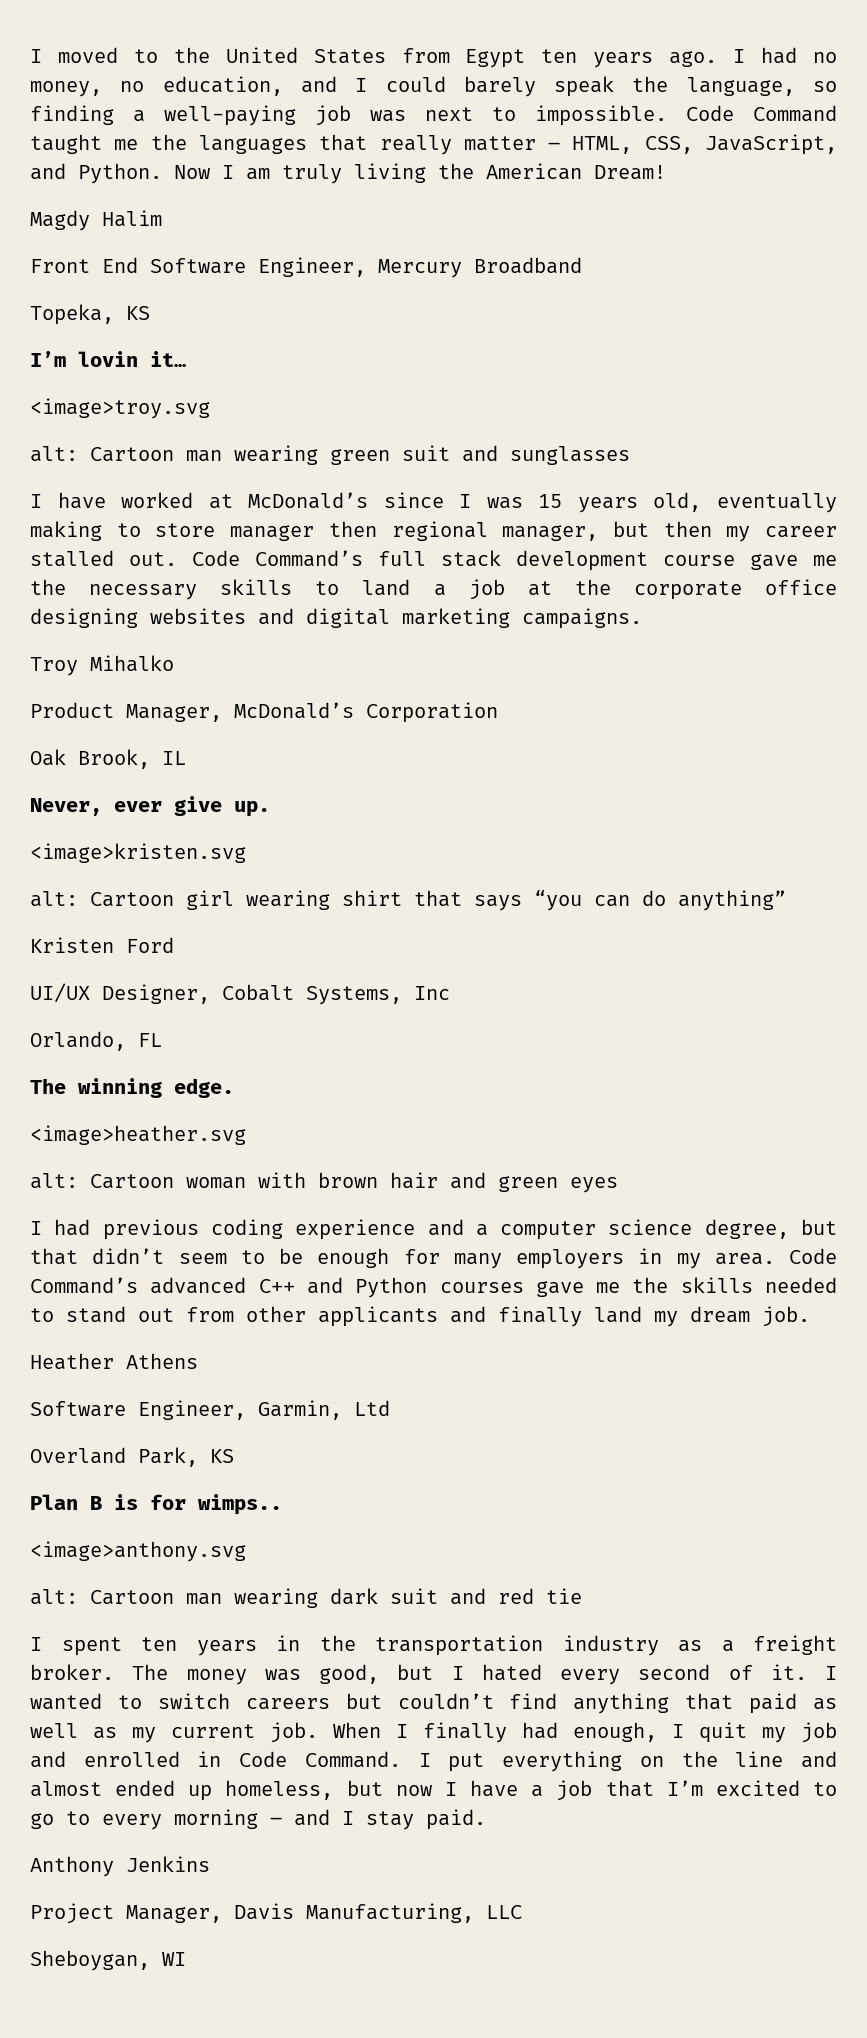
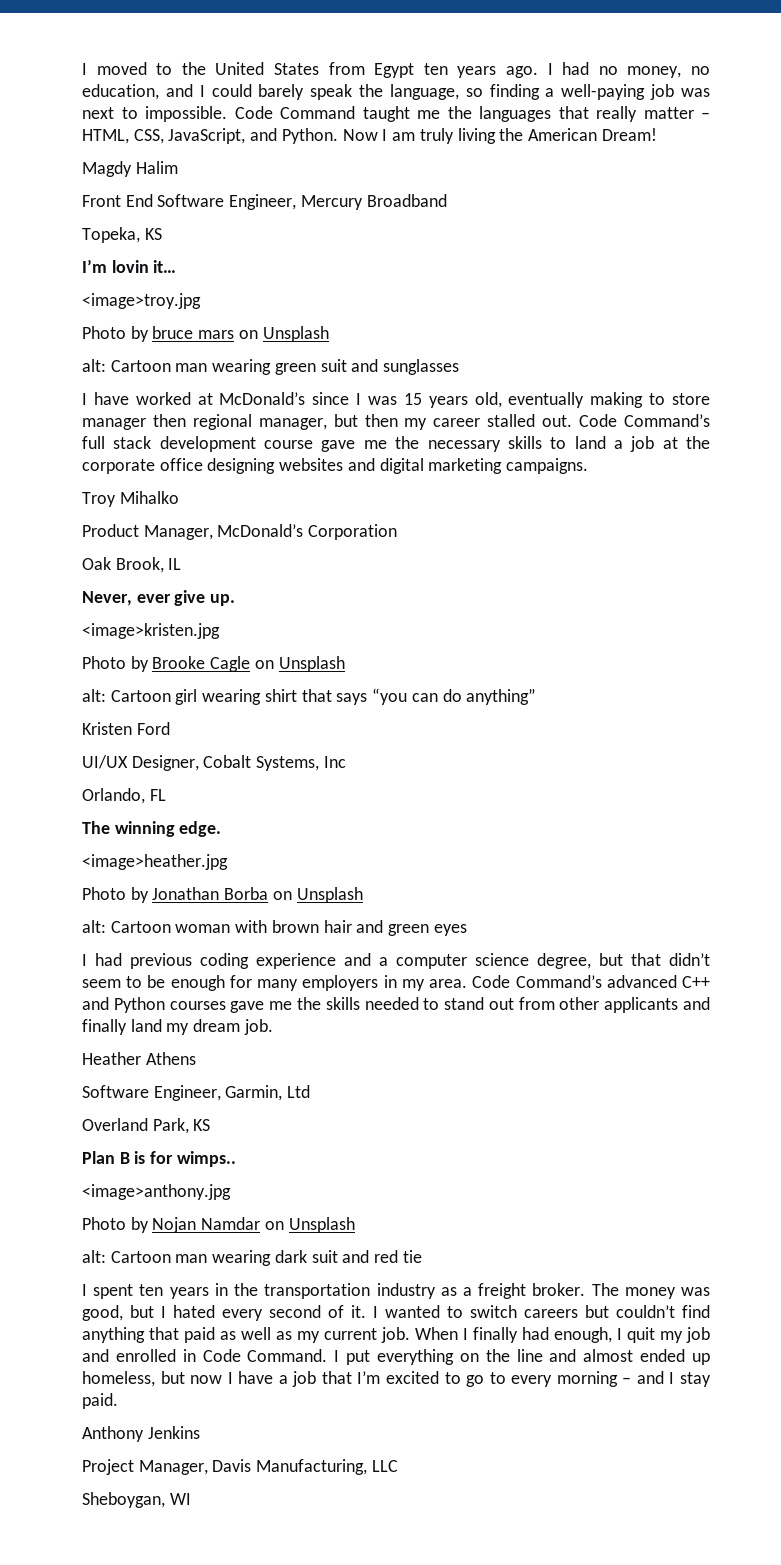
- <image>troy.svg
+ <image>troy.jpg
+ Photo by bruce mars on Unsplash
- <image>kristen.svg
+ <image>kristen.jpg
+ Photo by Brooke Cagle on Unsplash
- <image>heather.svg
+ <image>heather.jpg
+ Photo by Jonathan Borba on Unsplash
- <image>anthony.svg
+ <image>anthony.jpg
+ Photo by Nojan Namdar on Unsplash

